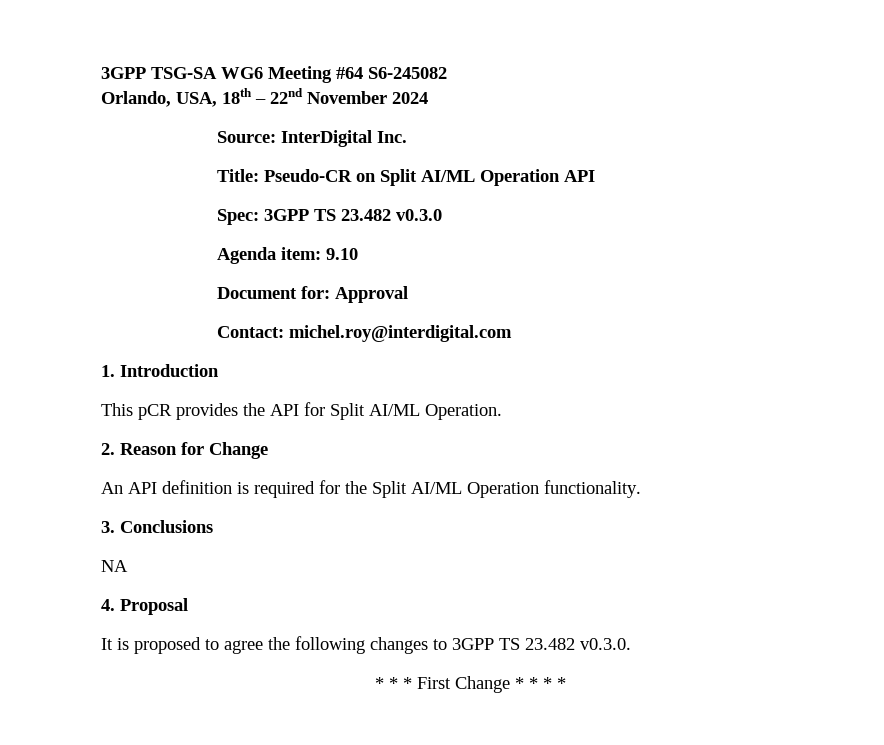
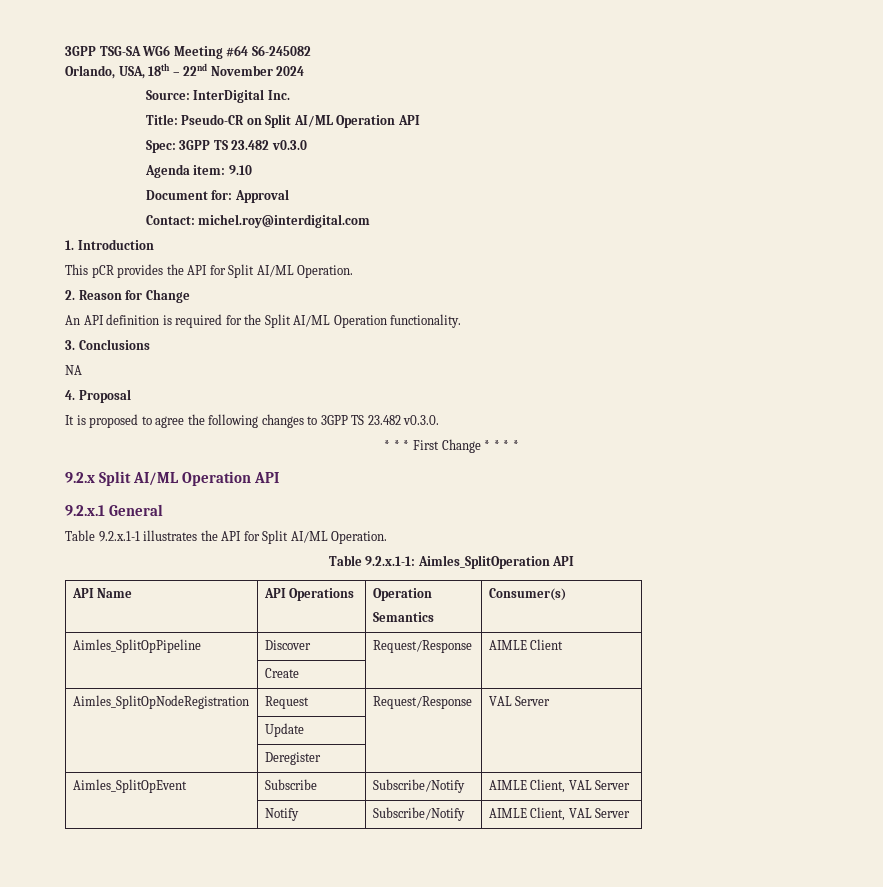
+ 9.2.x Split AI/ML Operation API
+ 9.2.x.1 General
+ Table 9.2.x.1-1 illustrates the API for Split AI/ML Operation.
+ Table 9.2.x.1-1: Aimles_SplitOperation API
+ API Name | API Operations | Operation
+ Semantics | Consumer(s)
+ Aimles_SplitOpPipeline | Discover | Request/Response | AIMLE Client
+ | Create | |
+ Aimles_SplitOpNodeRegistration | Request | Request/Response | VAL Server
+ | Update | |
+ | Deregister | |
+ Aimles_SplitOpEvent | Subscribe | Subscribe/Notify | AIMLE Client, VAL Server
+ | Notify | Subscribe/Notify | AIMLE Client, VAL Server

